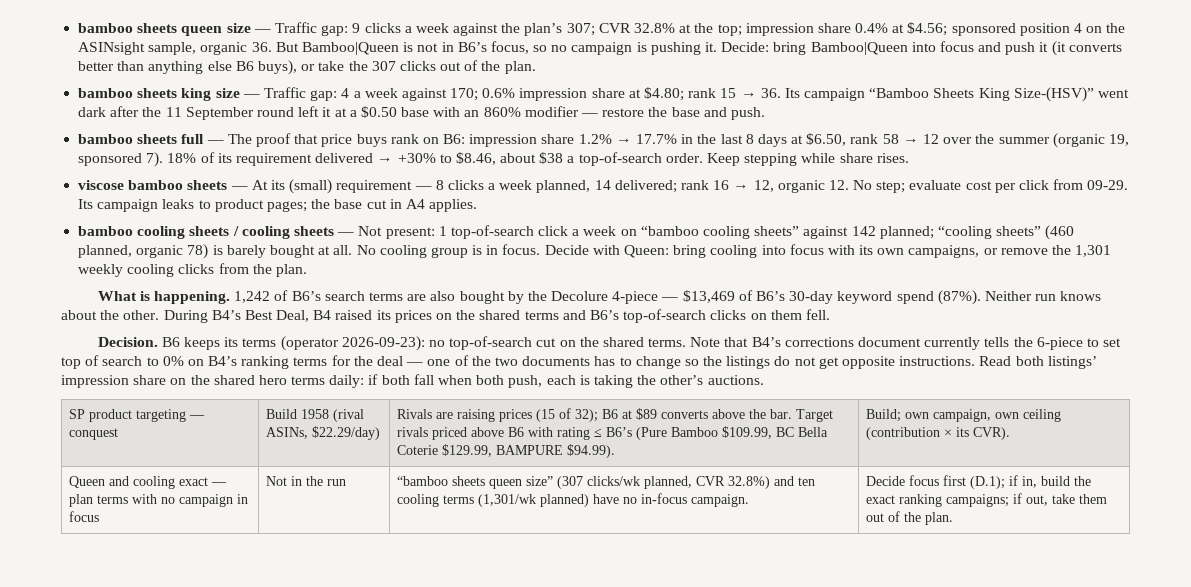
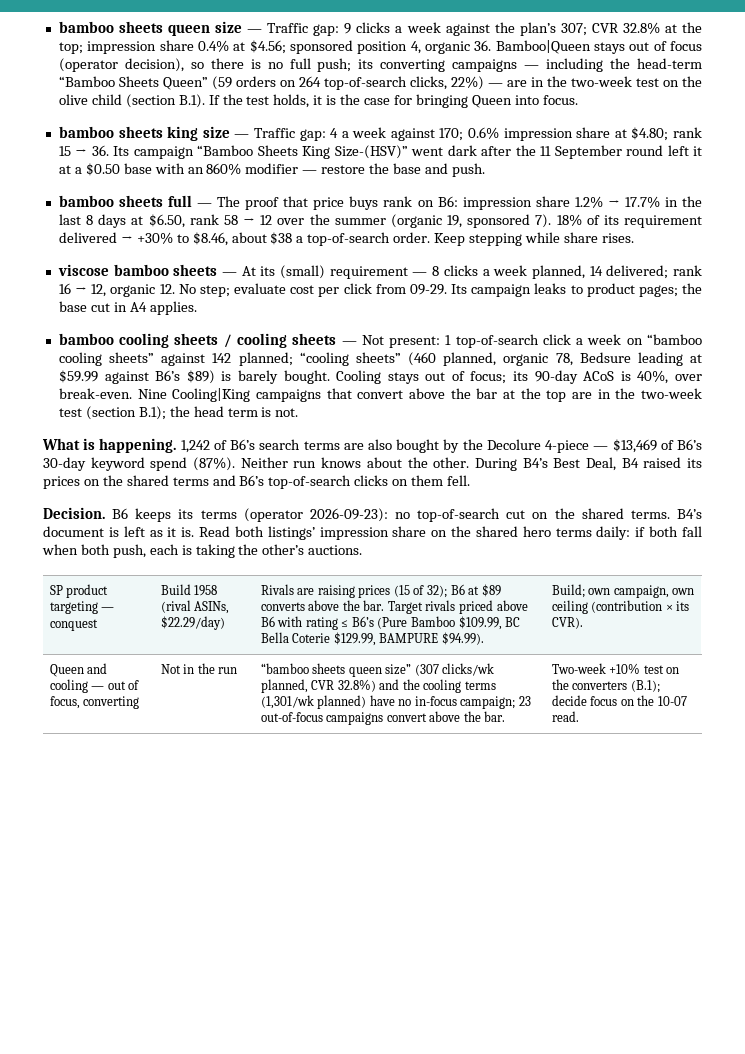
- bamboo sheets queen size — Traffic gap: 9 clicks a week against the plan’s 307; CVR 32.8% at the top; impression share 0.4% at $4.56; sponsored position 4 on the ASINsight sample, organic 36. But Bamboo|Queen is not in B6’s focus, so no campaign is pushing it. Decide: bring Bamboo|Queen into focus and push it (it converts better than anything else B6 buys), or take the 307 clicks out of the plan.
+ bamboo sheets queen size — Traffic gap: 9 clicks a week against the plan’s 307; CVR 32.8% at the top; impression share 0.4% at $4.56; sponsored position 4, organic 36. Bamboo|Queen stays out of focus (operator decision), so there is no full push; its converting campaigns — including the head-term “Bamboo Sheets Queen” (59 orders on 264 top-of-search clicks, 22%) — are in the two-week test on the olive child (section B.1). If the test holds, it is the case for bringing Queen into focus.
- bamboo cooling sheets / cooling sheets — Not present: 1 top-of-search click a week on “bamboo cooling sheets” against 142 planned; “cooling sheets” (460 planned, organic 78) is barely bought at all. No cooling group is in focus. Decide with Queen: bring cooling into focus with its own campaigns, or remove the 1,301 weekly cooling clicks from the plan.
+ bamboo cooling sheets / cooling sheets — Not present: 1 top-of-search click a week on “bamboo cooling sheets” against 142 planned; “cooling sheets” (460 planned, organic 78, Bedsure leading at $59.99 against B6’s $89) is barely bought. Cooling stays out of focus; its 90-day ACoS is 40%, over break-even. Nine Cooling|King campaigns that convert above the bar at the top are in the two-week test (section B.1); the head term is not.
- Note that B4’s corrections document currently tells the 6-piece to set top of search to 0% on B4’s ranking terms for the deal — one of the two documents has to change so the listings do not get opposite instructions.
+ B4’s document is left as it is.
- Queen and cooling exact — plan terms with no campaign in focus
+ Queen and cooling — out of focus, converting
- “bamboo sheets queen size” (307 clicks/wk planned, CVR 32.8%) and ten cooling terms (1,301/wk planned) have no in-focus campaign. | Decide focus first (D.1); if in, build the exact ranking campaigns; if out, take them out of the plan.
+ “bamboo sheets queen size” (307 clicks/wk planned, CVR 32.8%) and the cooling terms (1,301/wk planned) have no in-focus campaign; 23 out-of-focus campaigns convert above the bar. | Two-week +10% test on the converters (B.1); decide focus on the 10-07 read.

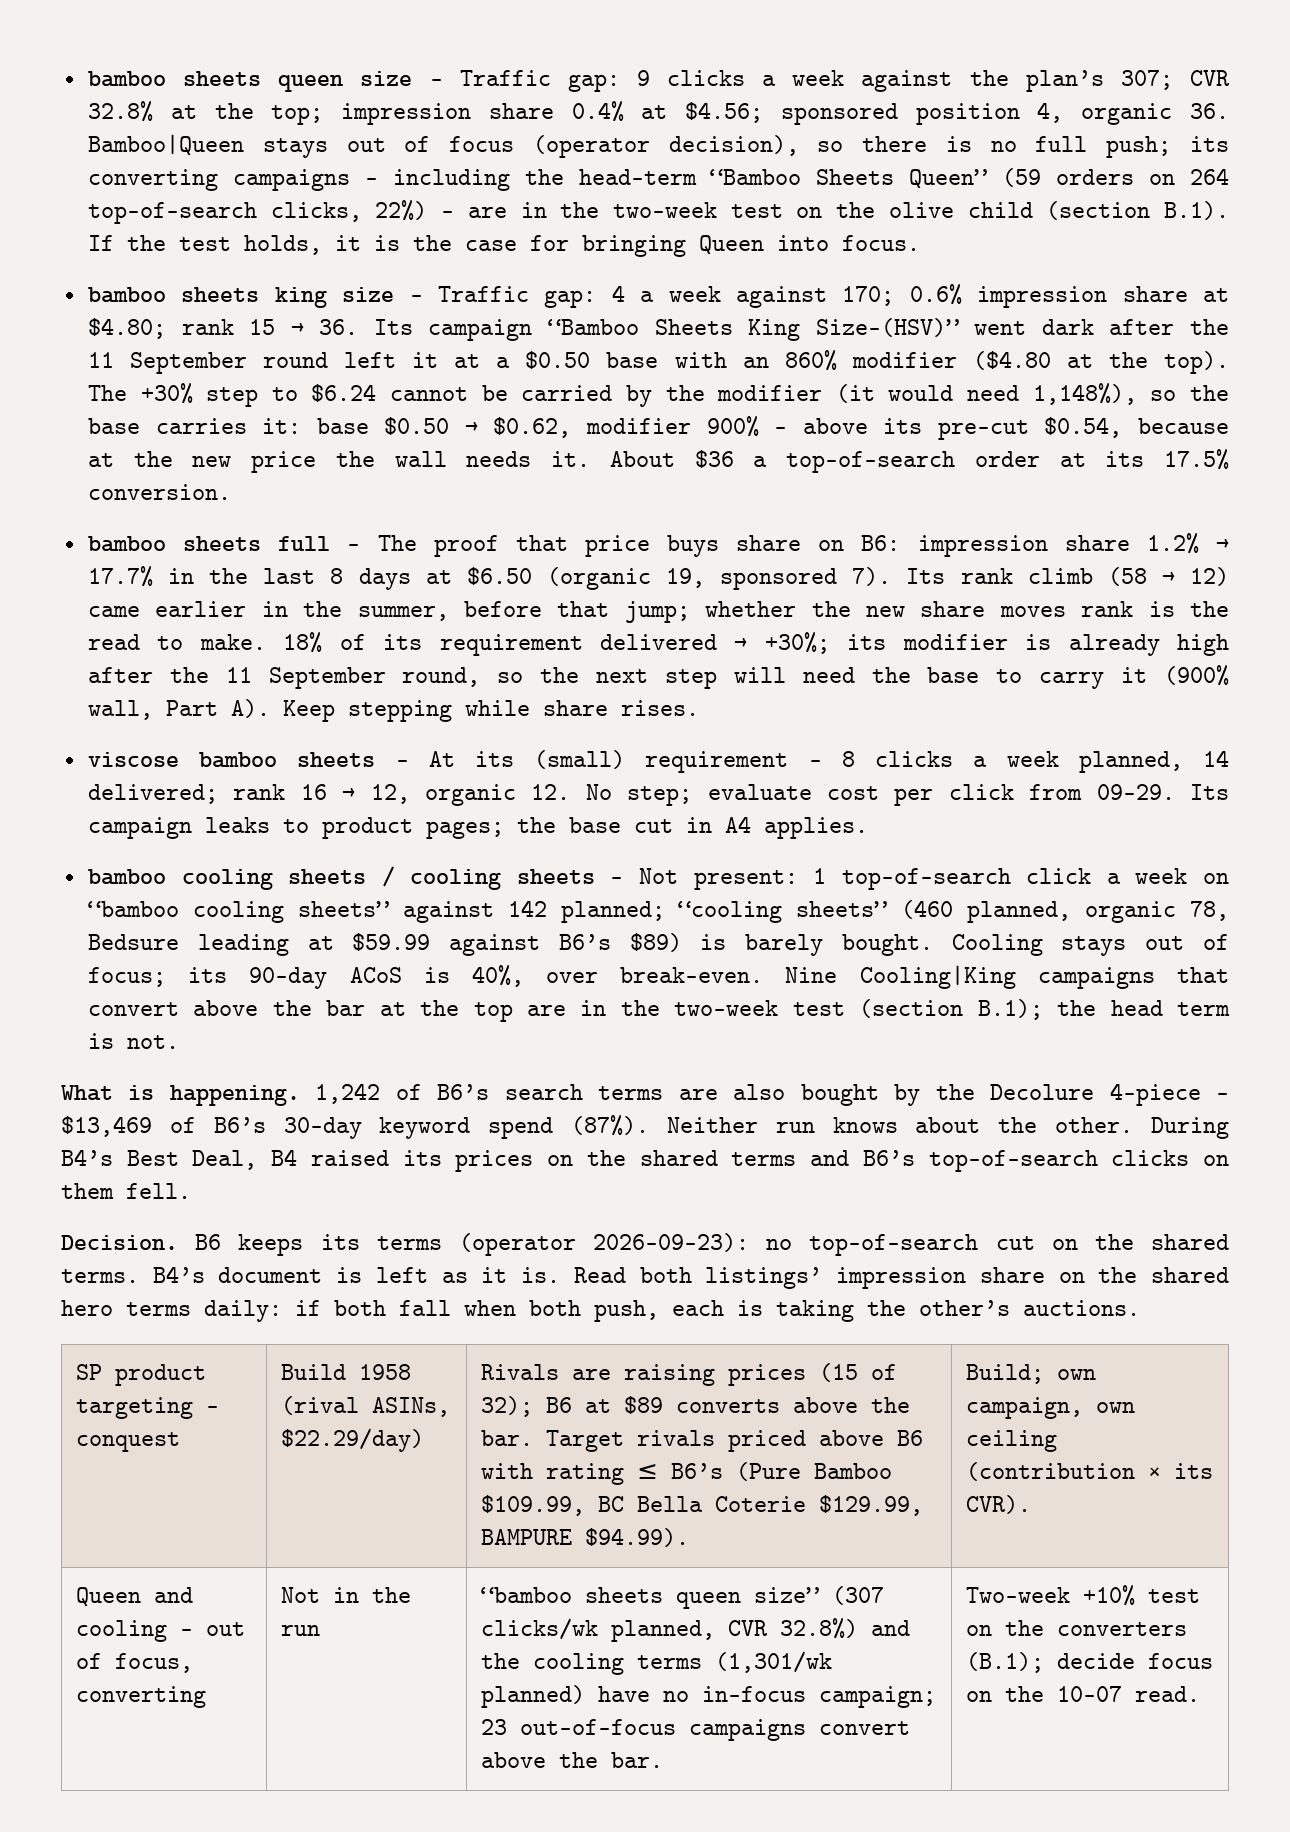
- bamboo sheets king size — Traffic gap: 4 a week against 170; 0.6% impression share at $4.80; rank 15 → 36. Its campaign “Bamboo Sheets King Size-(HSV)” went dark after the 11 September round left it at a $0.50 base with an 860% modifier — restore the base and push.
+ bamboo sheets king size — Traffic gap: 4 a week against 170; 0.6% impression share at $4.80; rank 15 → 36. Its campaign “Bamboo Sheets King Size-(HSV)” went dark after the 11 September round left it at a $0.50 base with an 860% modifier ($4.80 at the top). The +30% step to $6.24 cannot be carried by the modifier (it would need 1,148%), so the base carries it: base $0.50 → $0.62, modifier 900% — above its pre-cut $0.54, because at the new price the wall needs it. About $36 a top-of-search order at its 17.5% conversion.
- bamboo sheets full — The proof that price buys rank on B6: impression share 1.2% → 17.7% in the last 8 days at $6.50, rank 58 → 12 over the summer (organic 19, sponsored 7).
+ bamboo sheets full — The proof that price buys share on B6: impression share 1.2% → 17.7% in the last 8 days at $6.50 (organic 19, sponsored 7). Its rank climb (58 → 12) came earlier in the summer, before that jump; whether the new share moves rank is the read to make.
- 18% of its requirement delivered → +30% to $8.46, about $38 a top-of-search order. Keep stepping while share rises.
+ 18% of its requirement delivered → +30%; its modifier is already high after the 11 September round, so the next step will need the base to carry it (900% wall, Part A). Keep stepping while share rises.

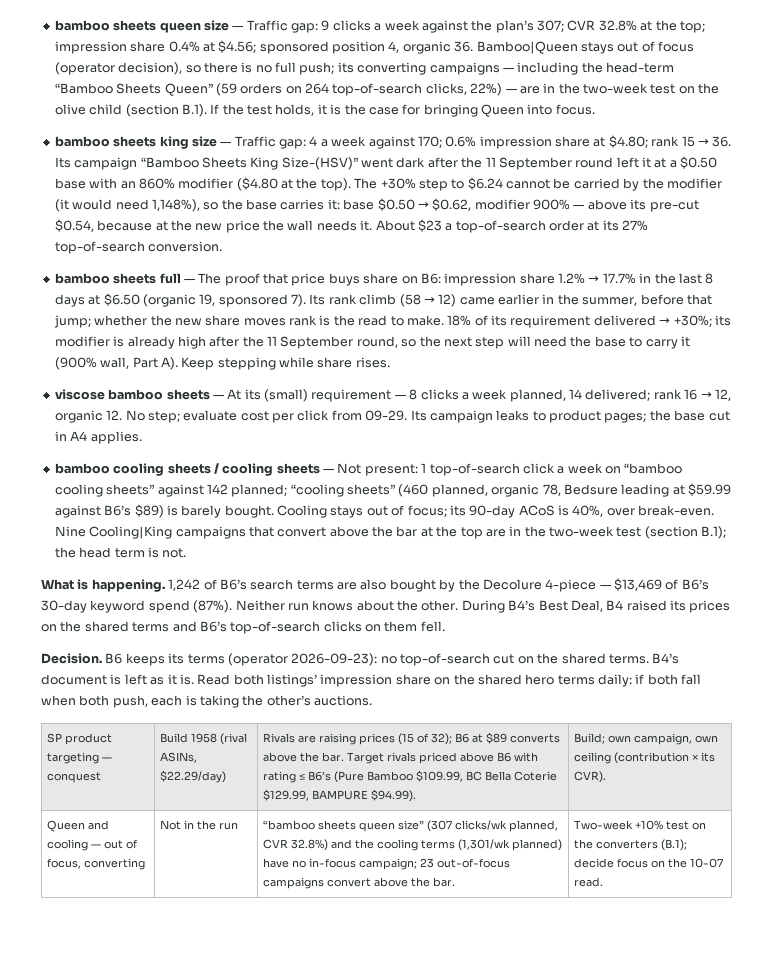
- About $36 a top-of-search order at its 17.5% conversion.
+ About $23 a top-of-search order at its 27% top-of-search conversion.

